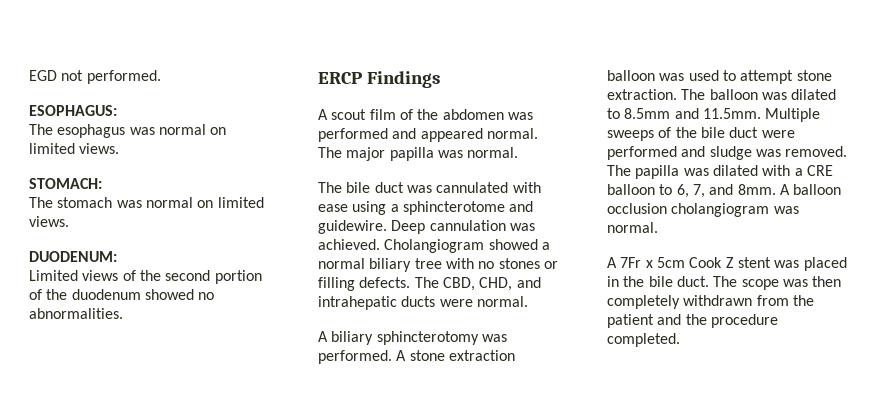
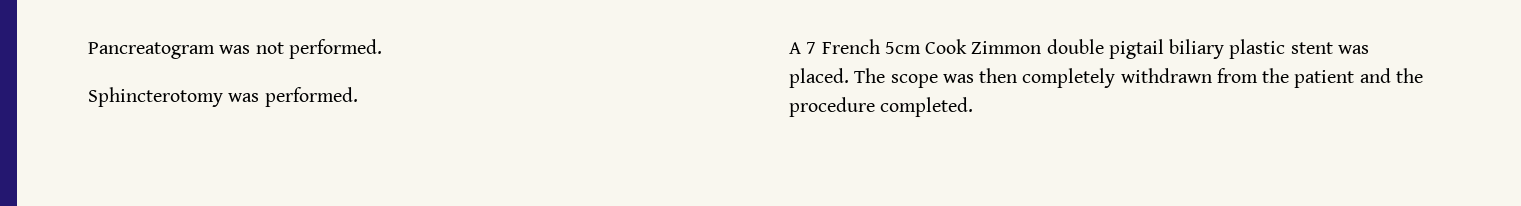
- EGD not performed.
+ Pancreatogram was not performed.
- ESOPHAGUS:
- The esophagus was normal on limited views.
- STOMACH:
- The stomach was normal on limited views.
- DUODENUM:
- Limited views of the second portion of the duodenum showed no abnormalities.
- ERCP Findings
- A scout film of the abdomen was performed and appeared normal. The major papilla was normal.
- The bile duct was cannulated with ease using a sphincterotome and guidewire. Deep cannulation was achieved. Cholangiogram showed a normal biliary tree with no stones or filling defects. The CBD, CHD, and intrahepatic ducts were normal.
- A biliary sphincterotomy was performed. A stone extraction balloon was used to attempt stone extraction. The balloon was dilated to 8.5mm and 11.5mm. Multiple sweeps of the bile duct were performed and sludge was removed. The papilla was dilated with a CRE balloon to 6, 7, and 8mm. A balloon occlusion cholangiogram was normal.
- A 7Fr x 5cm Cook Z stent was placed in the bile duct.
+ Sphincterotomy was performed.
+ A 7 French 5cm Cook Zimmon double pigtail biliary plastic stent was placed.

